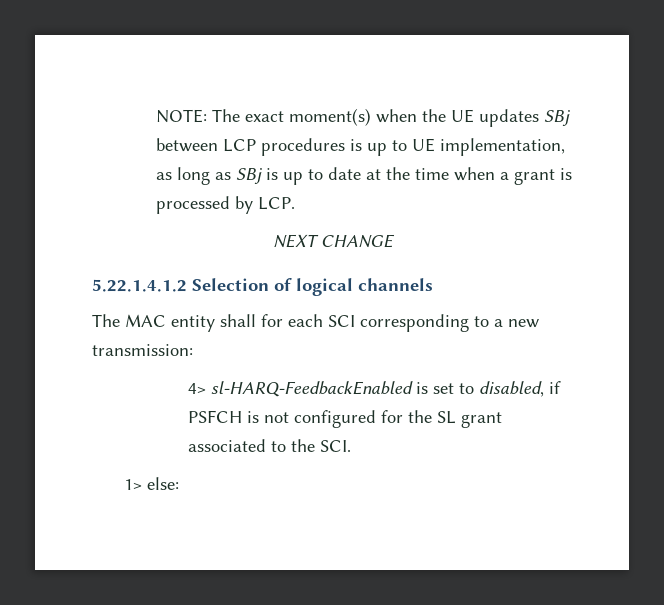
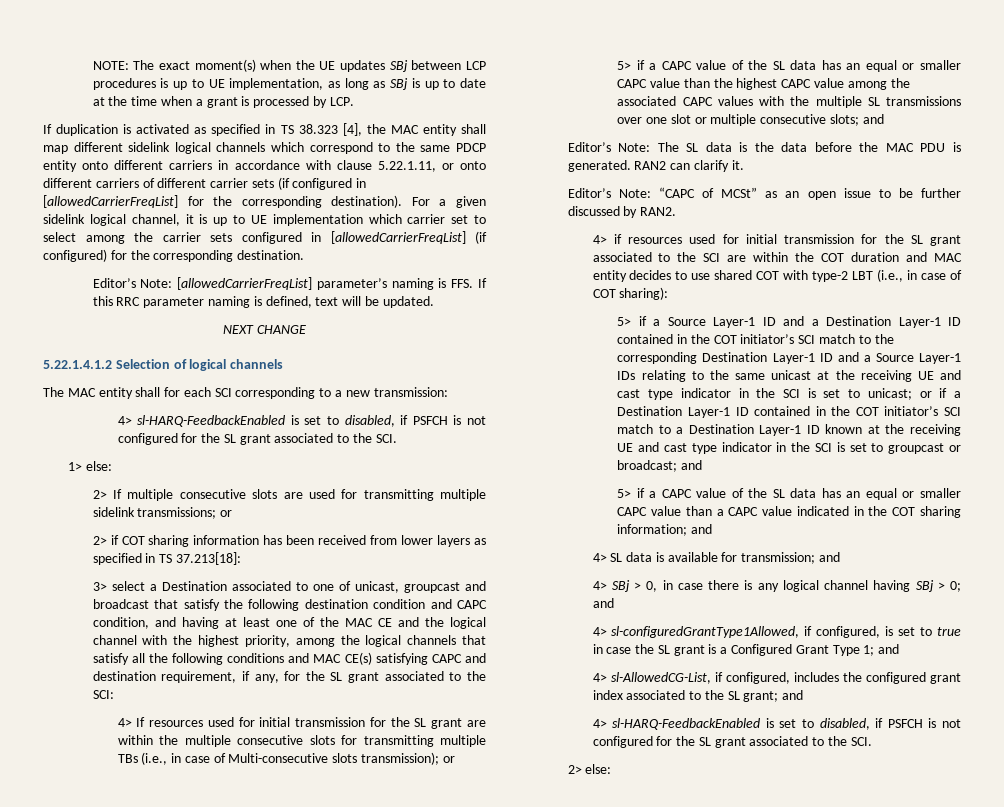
+ If duplication is activated as specified in TS 38.323 [4], the MAC entity shall map different sidelink logical channels which correspond to the same PDCP entity onto different carriers in accordance with clause 5.22.1.11, or onto different carriers of different carrier sets (if configured in [allowedCarrierFreqList] for the corresponding destination). For a given sidelink logical channel, it is up to UE implementation which carrier set to select among the carrier sets configured in [allowedCarrierFreqList] (if configured) for the corresponding destination.
+ Editor’s Note: [allowedCarrierFreqList] parameter’s naming is FFS. If this RRC parameter naming is defined, text will be updated.
+ 2> If multiple consecutive slots are used for transmitting multiple sidelink transmissions; or
+ 2> if COT sharing information has been received from lower layers as specified in TS 37.213[18]:
+ 3> select a Destination associated to one of unicast, groupcast and broadcast that satisfy the following destination condition and CAPC condition, and having at least one of the MAC CE and the logical channel with the highest priority, among the logical channels that satisfy all the following conditions and MAC CE(s) satisfying CAPC and destination requirement, if any, for the SL grant associated to the SCI:
+ 4> If resources used for initial transmission for the SL grant are within the multiple consecutive slots for transmitting multiple TBs (i.e., in case of Multi-consecutive slots transmission); or
+ 5> if a CAPC value of the SL data has an equal or smaller CAPC value than the highest CAPC value among the associated CAPC values with the multiple SL transmissions over one slot or multiple consecutive slots; and
+ Editor’s Note: The SL data is the data before the MAC PDU is generated. RAN2 can clarify it.
+ Editor’s Note: “CAPC of MCSt” as an open issue to be further discussed by RAN2.
+ 4> if resources used for initial transmission for the SL grant associated to the SCI are within the COT duration and MAC entity decides to use shared COT with type-2 LBT (i.e., in case of COT sharing):
+ 5> if a Source Layer-1 ID and a Destination Layer-1 ID contained in the COT initiator’s SCI match to the corresponding Destination Layer-1 ID and a Source Layer-1 IDs relating to the same unicast at the receiving UE and cast type indicator in the SCI is set to unicast; or if a Destination Layer-1 ID contained in the COT initiator’s SCI match to a Destination Layer-1 ID known at the receiving UE and cast type indicator in the SCI is set to groupcast or broadcast; and
+ 5> if a CAPC value of the SL data has an equal or smaller CAPC value than a CAPC value indicated in the COT sharing information; and
+ 4> SL data is available for transmission; and
+ 4> SBj > 0, in case there is any logical channel having SBj > 0; and
+ 4> sl-configuredGrantType1Allowed, if configured, is set to true in case the SL grant is a Configured Grant Type 1; and
+ 4> sl-AllowedCG-List, if configured, includes the configured grant index associated to the SL grant; and
+ 4> sl-HARQ-FeedbackEnabled is set to disabled, if PSFCH is not configured for the SL grant associated to the SCI.
+ 2> else:

